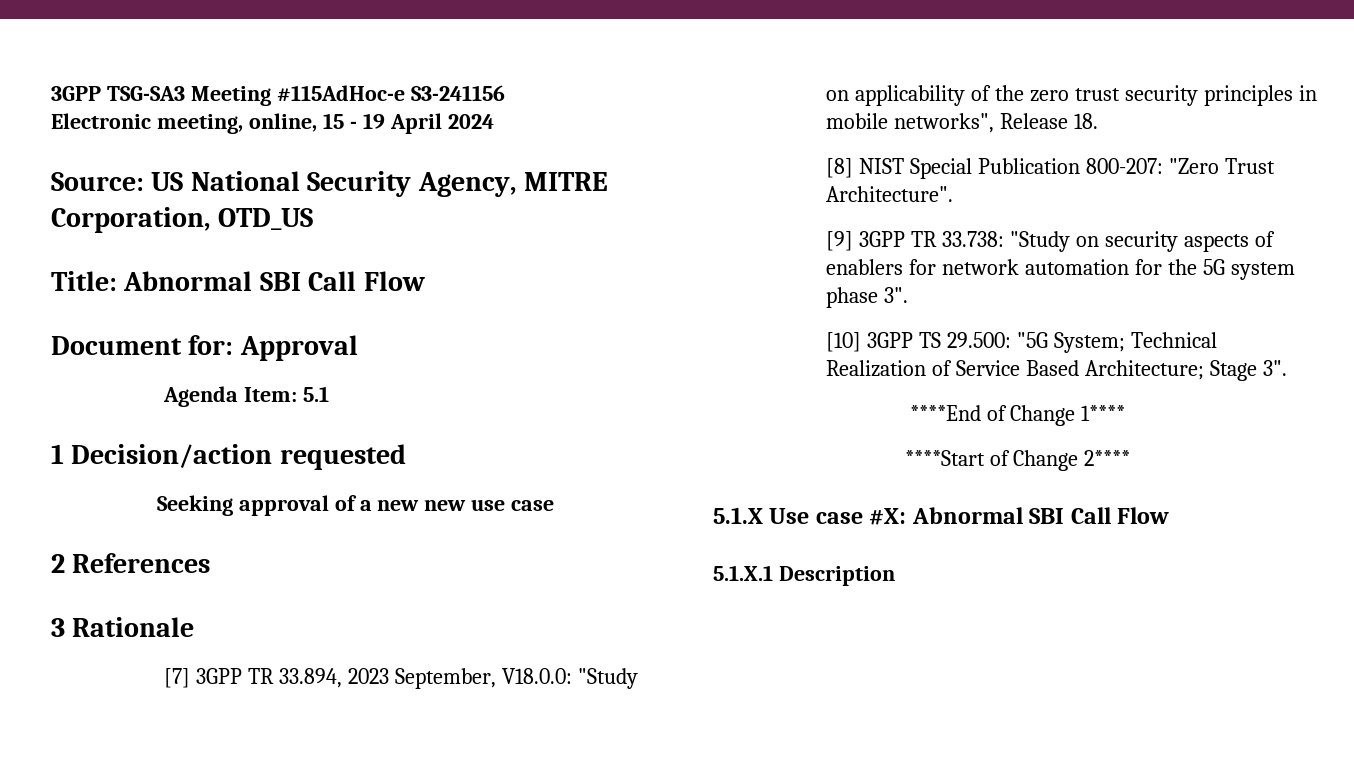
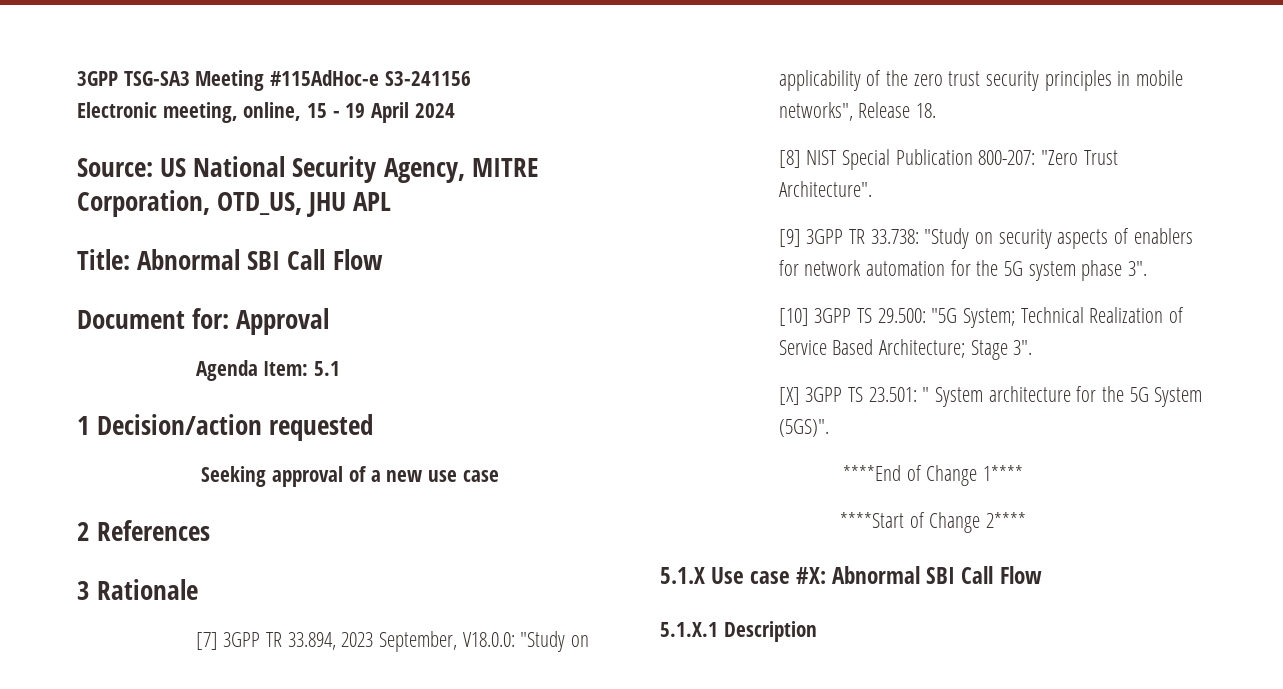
- Source: US National Security Agency, MITRE Corporation, OTD_US
+ Source: US National Security Agency, MITRE Corporation, OTD_US, JHU APL
- Seeking approval of a new new use case
+ Seeking approval of a new use case
+ [X] 3GPP TS 23.501: " System architecture for the 5G System (5GS)".

